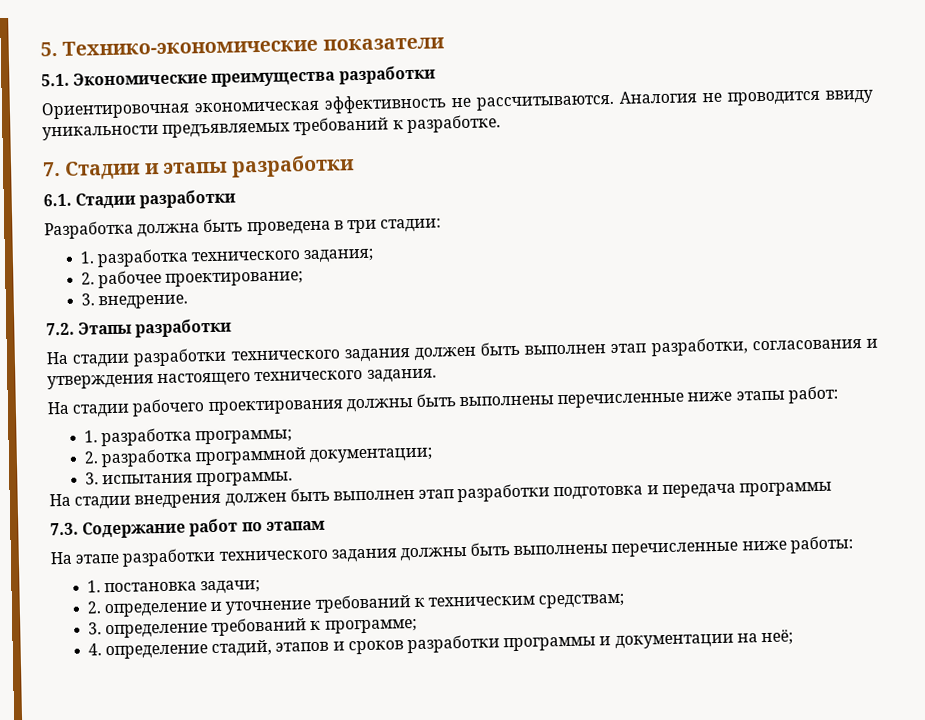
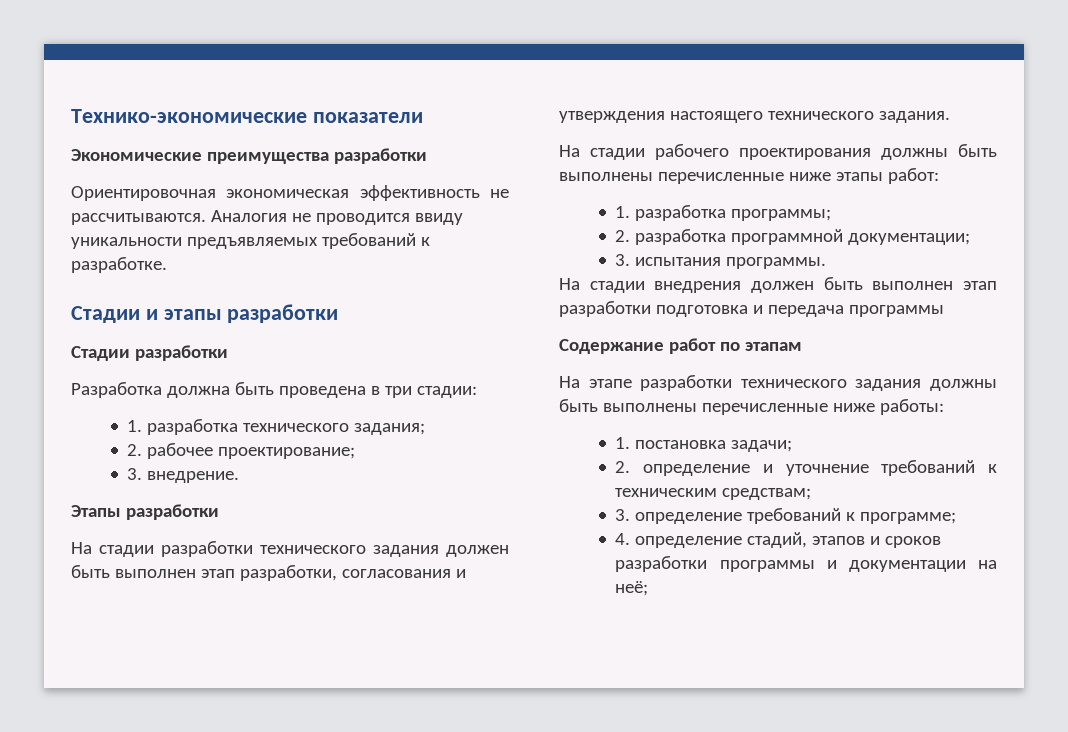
- 5. Технико-экономические показатели
+ Технико-экономические показатели
- 5.1. Экономические преимущества разработки
+ Экономические преимущества разработки
- 7. Стадии и этапы разработки
+ Стадии и этапы разработки
- 6.1. Стадии разработки
+ Стадии разработки
- 7.2. Этапы разработки
+ Этапы разработки
- 7.3. Содержание работ по этапам
+ Содержание работ по этапам

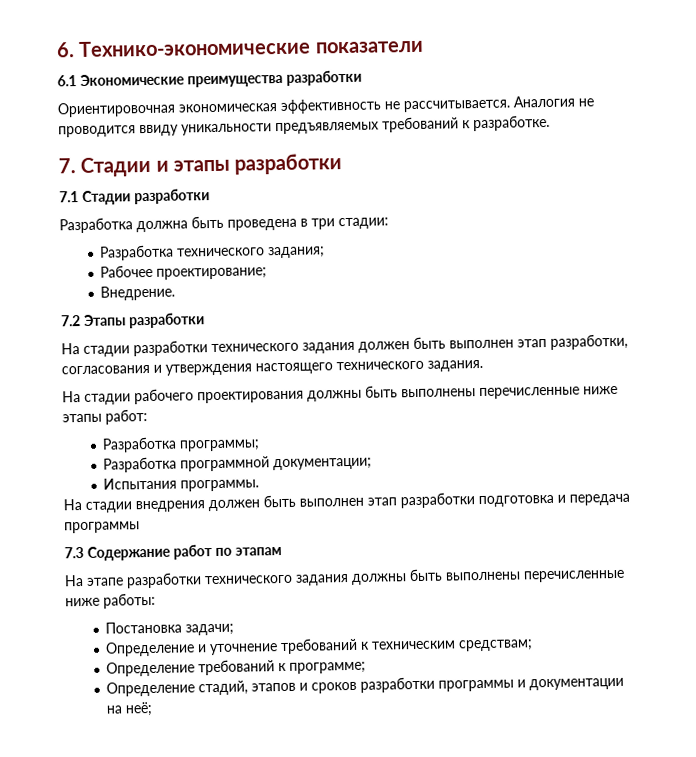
- Технико-экономические показатели
+ 6. Технико-экономические показатели
- Экономические преимущества разработки
+ 6.1 Экономические преимущества разработки
- Ориентировочная экономическая эффективность не рассчитываются.
+ Ориентировочная экономическая эффективность не рассчитывается.
- Стадии и этапы разработки
+ 7. Стадии и этапы разработки
- Стадии разработки
+ 7.1 Стадии разработки
- 1. разработка технического задания;
+ Разработка технического задания;
- 2. рабочее проектирование;
+ Рабочее проектирование;
- 3. внедрение.
- Этапы разработки
+ Внедрение.
+ 7.2 Этапы разработки
- 1. разработка программы;
+ Разработка программы;
- 2. разработка программной документации;
+ Разработка программной документации;
- 3. испытания программы.
+ Испытания программы.
- Содержание работ по этапам
+ 7.3 Содержание работ по этапам
- 1. постановка задачи;
+ Постановка задачи;
- 2. определение и уточнение требований к техническим средствам;
+ Определение и уточнение требований к техническим средствам;
- 3. определение требований к программе;
+ Определение требований к программе;
- 4. определение стадий, этапов и сроков разработки программы и документации на неё;
+ Определение стадий, этапов и сроков разработки программы и документации на неё;

